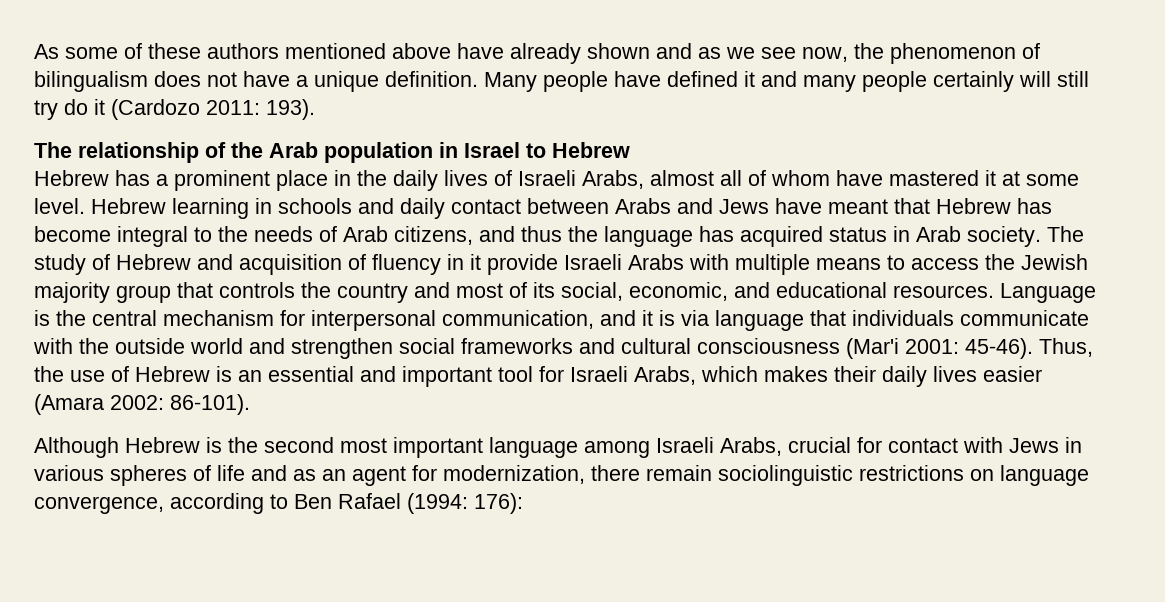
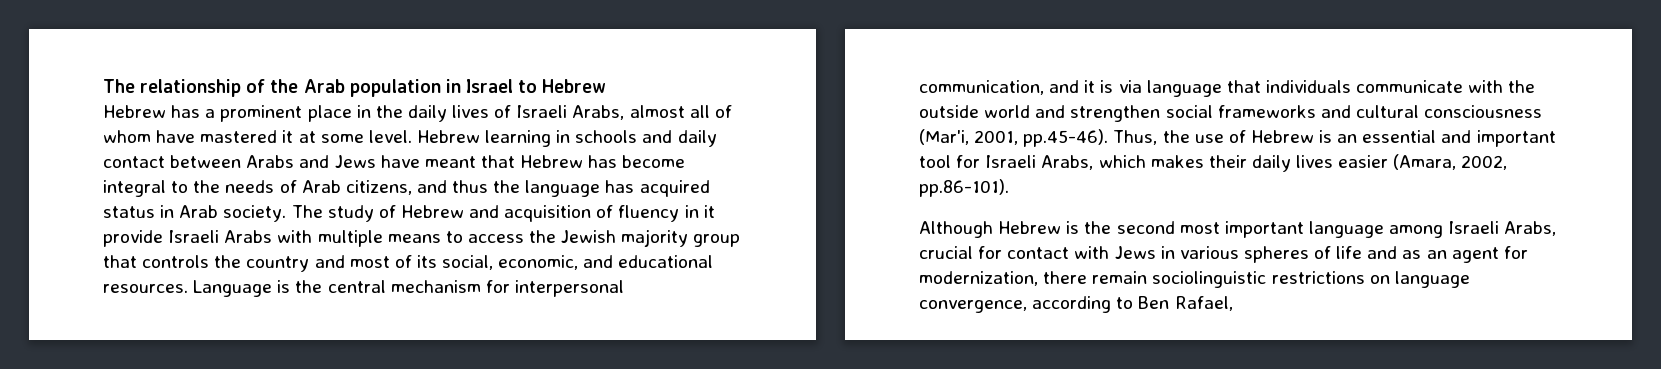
- As some of these authors mentioned above have already shown and as we see now, the phenomenon of bilingualism does not have a unique definition. Many people have defined it and many people certainly will still try do it (Cardozo 2011: 193).
- Language is the central mechanism for interpersonal communication, and it is via language that individuals communicate with the outside world and strengthen social frameworks and cultural consciousness (Mar'i 2001: 45-46). Thus, the use of Hebrew is an essential and important tool for Israeli Arabs, which makes their daily lives easier (Amara 2002: 86-101).
+ Language is the central mechanism for interpersonal communication, and it is via language that individuals communicate with the outside world and strengthen social frameworks and cultural consciousness (Mar'i, 2001, pp.45-46). Thus, the use of Hebrew is an essential and important tool for Israeli Arabs, which makes their daily lives easier (Amara, 2002, pp.86-101).
- Although Hebrew is the second most important language among Israeli Arabs, crucial for contact with Jews in various spheres of life and as an agent for modernization, there remain sociolinguistic restrictions on language convergence, according to Ben Rafael (1994: 176):
+ Although Hebrew is the second most important language among Israeli Arabs, crucial for contact with Jews in various spheres of life and as an agent for modernization, there remain sociolinguistic restrictions on language convergence, according to Ben Rafael,

